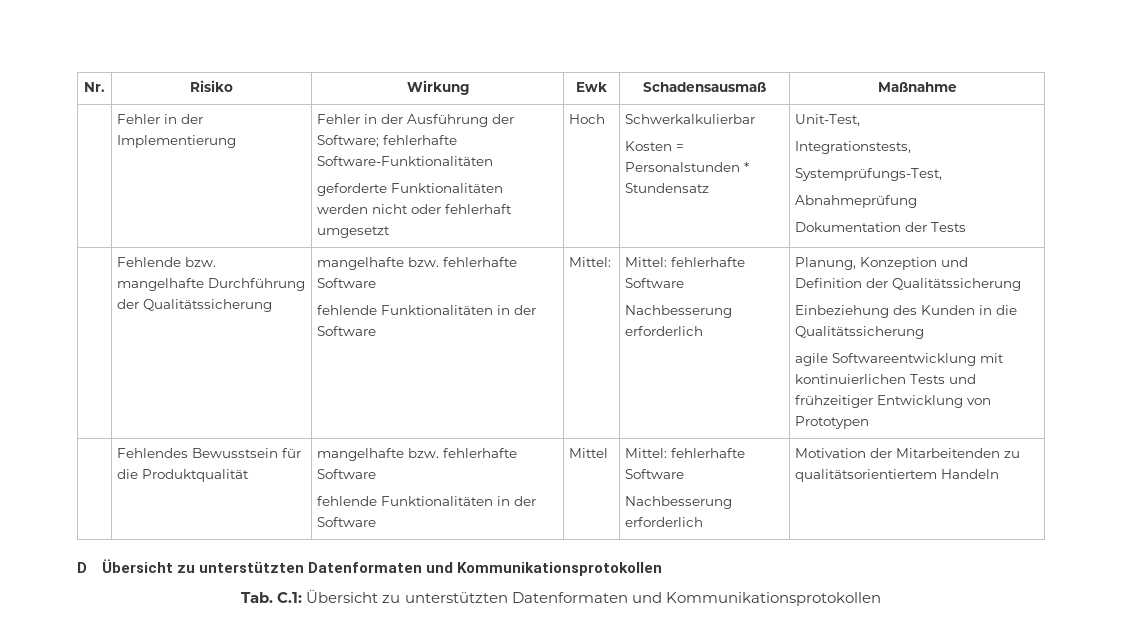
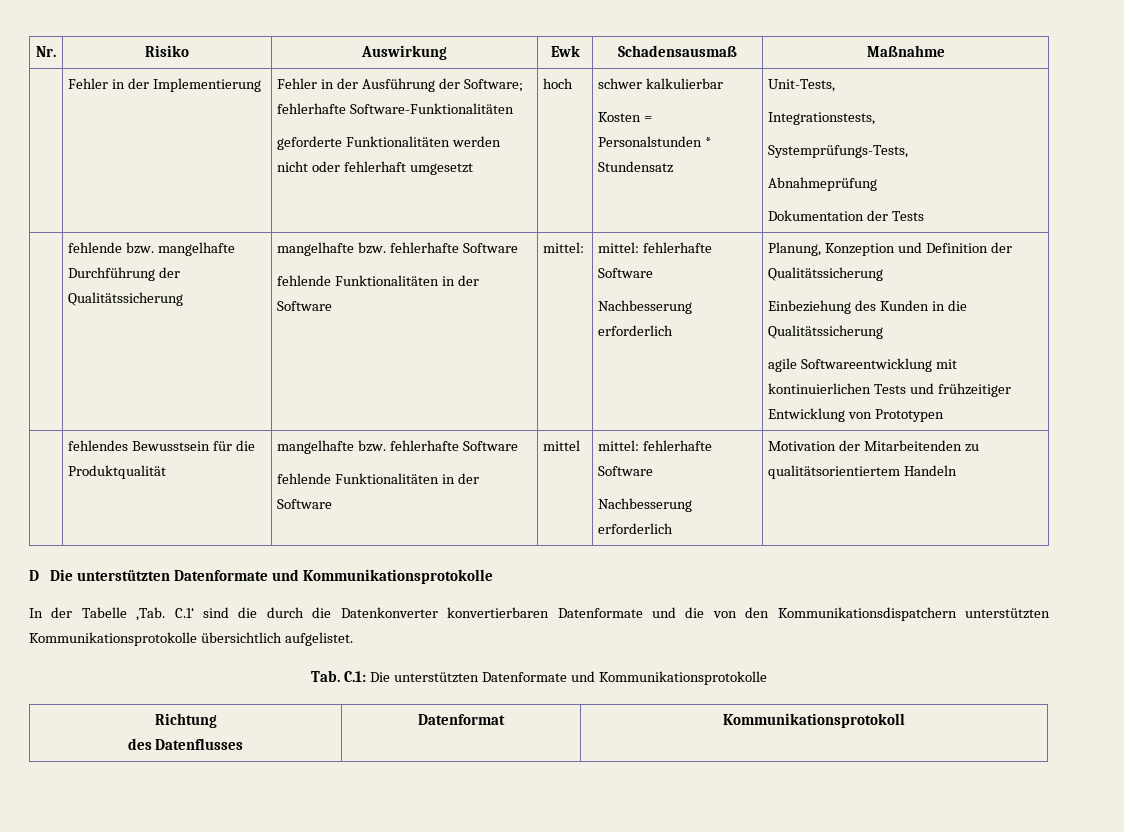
- Nr. | Risiko | Wirkung | Ewk | Schadensausmaß | Maßnahme
+ Nr. | Risiko | Auswirkung | Ewk | Schadensausmaß | Maßnahme
  | Fehler in der Implementierung | Fehler in der Ausführung der Software; fehlerhafte Software-Funktionalitäten
- geforderte Funktionalitäten werden nicht oder fehlerhaft umgesetzt | Hoch | Schwerkalkulierbar
- Kosten = Personalstunden * Stundensatz | Unit-Test,
+ geforderte Funktionalitäten werden nicht oder fehlerhaft umgesetzt | hoch | schwer kalkulierbar
+ Kosten = Personalstunden * Stundensatz | Unit-Tests,
  Integrationstests,
- Systemprüfungs-Test,
+ Systemprüfungs-Tests,
- Fehlende bzw. mangelhafte Durchführung der Qualitätssicherung
+ fehlende bzw. mangelhafte Durchführung der Qualitätssicherung
- Mittel: | Mittel: fehlerhafte Software
+ mittel: | mittel: fehlerhafte Software
- | Fehlendes Bewusstsein für die Produktqualität | mangelhafte bzw. fehlerhafte Software
- fehlende Funktionalitäten in der Software | Mittel | Mittel: fehlerhafte Software
+ | fehlendes Bewusstsein für die Produktqualität | mangelhafte bzw. fehlerhafte Software
+ fehlende Funktionalitäten in der Software | mittel | mittel: fehlerhafte Software
- D Übersicht zu unterstützten Datenformaten und Kommunikationsprotokollen
- Tab. C.1: Übersicht zu unterstützten Datenformaten und Kommunikationsprotokollen
+ D Die unterstützten Datenformate und Kommunikationsprotokolle
+ In der Tabelle ‚Tab. C.1‘ sind die durch die Datenkonverter konvertierbaren Datenformate und die von den Kommunikationsdispatchern unterstützten Kommunikationsprotokolle übersichtlich aufgelistet.
+ Tab. C.1: Die unterstützten Datenformate und Kommunikationsprotokolle
+ Richtung
+ des Datenflusses | Datenformat | Kommunikationsprotokoll

